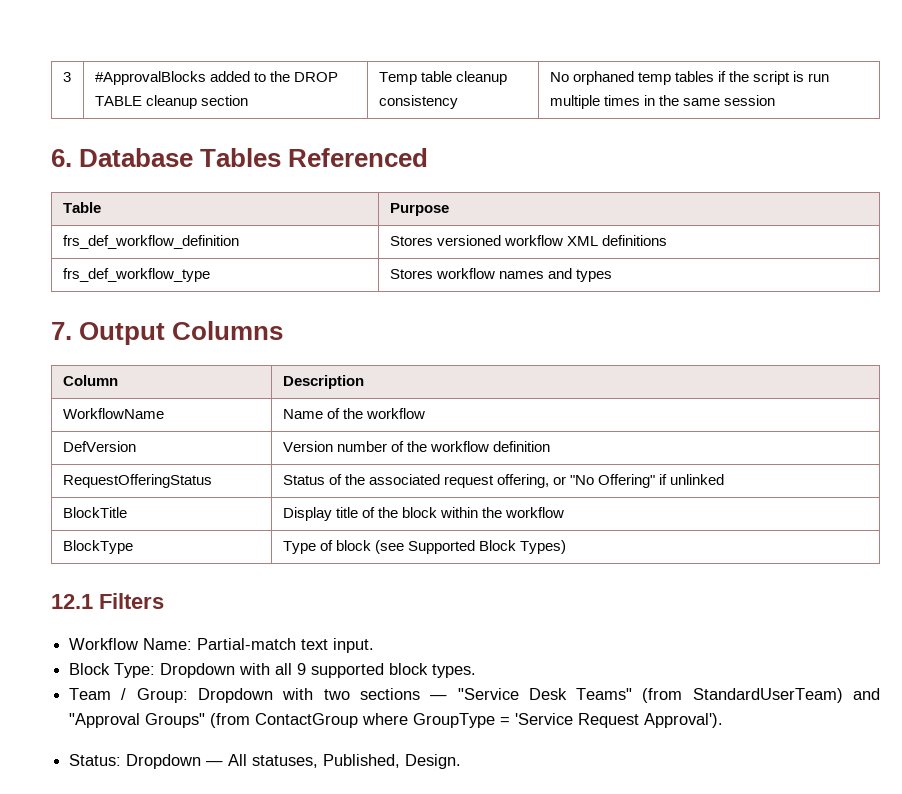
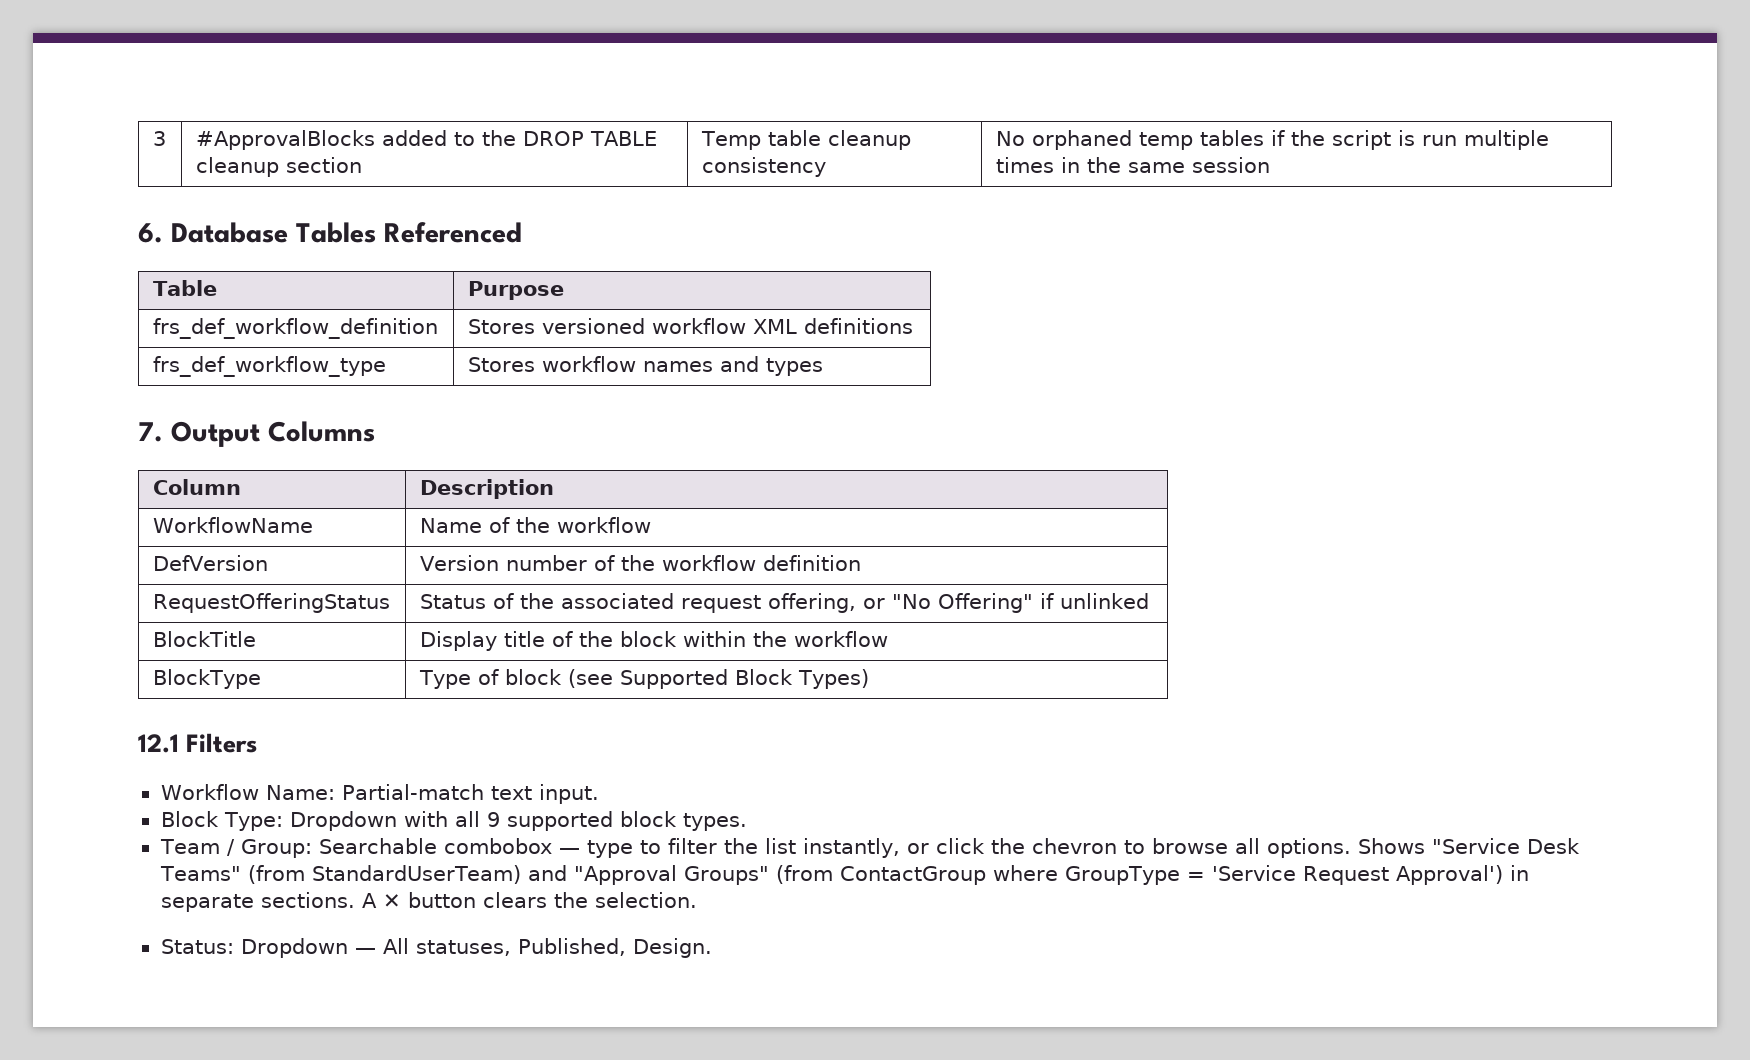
- Team / Group: Dropdown with two sections — "Service Desk Teams" (from StandardUserTeam) and "Approval Groups" (from ContactGroup where GroupType = 'Service Request Approval').
+ Team / Group: Searchable combobox — type to filter the list instantly, or click the chevron to browse all options. Shows "Service Desk Teams" (from StandardUserTeam) and "Approval Groups" (from ContactGroup where GroupType = 'Service Request Approval') in separate sections. A ✕ button clears the selection.

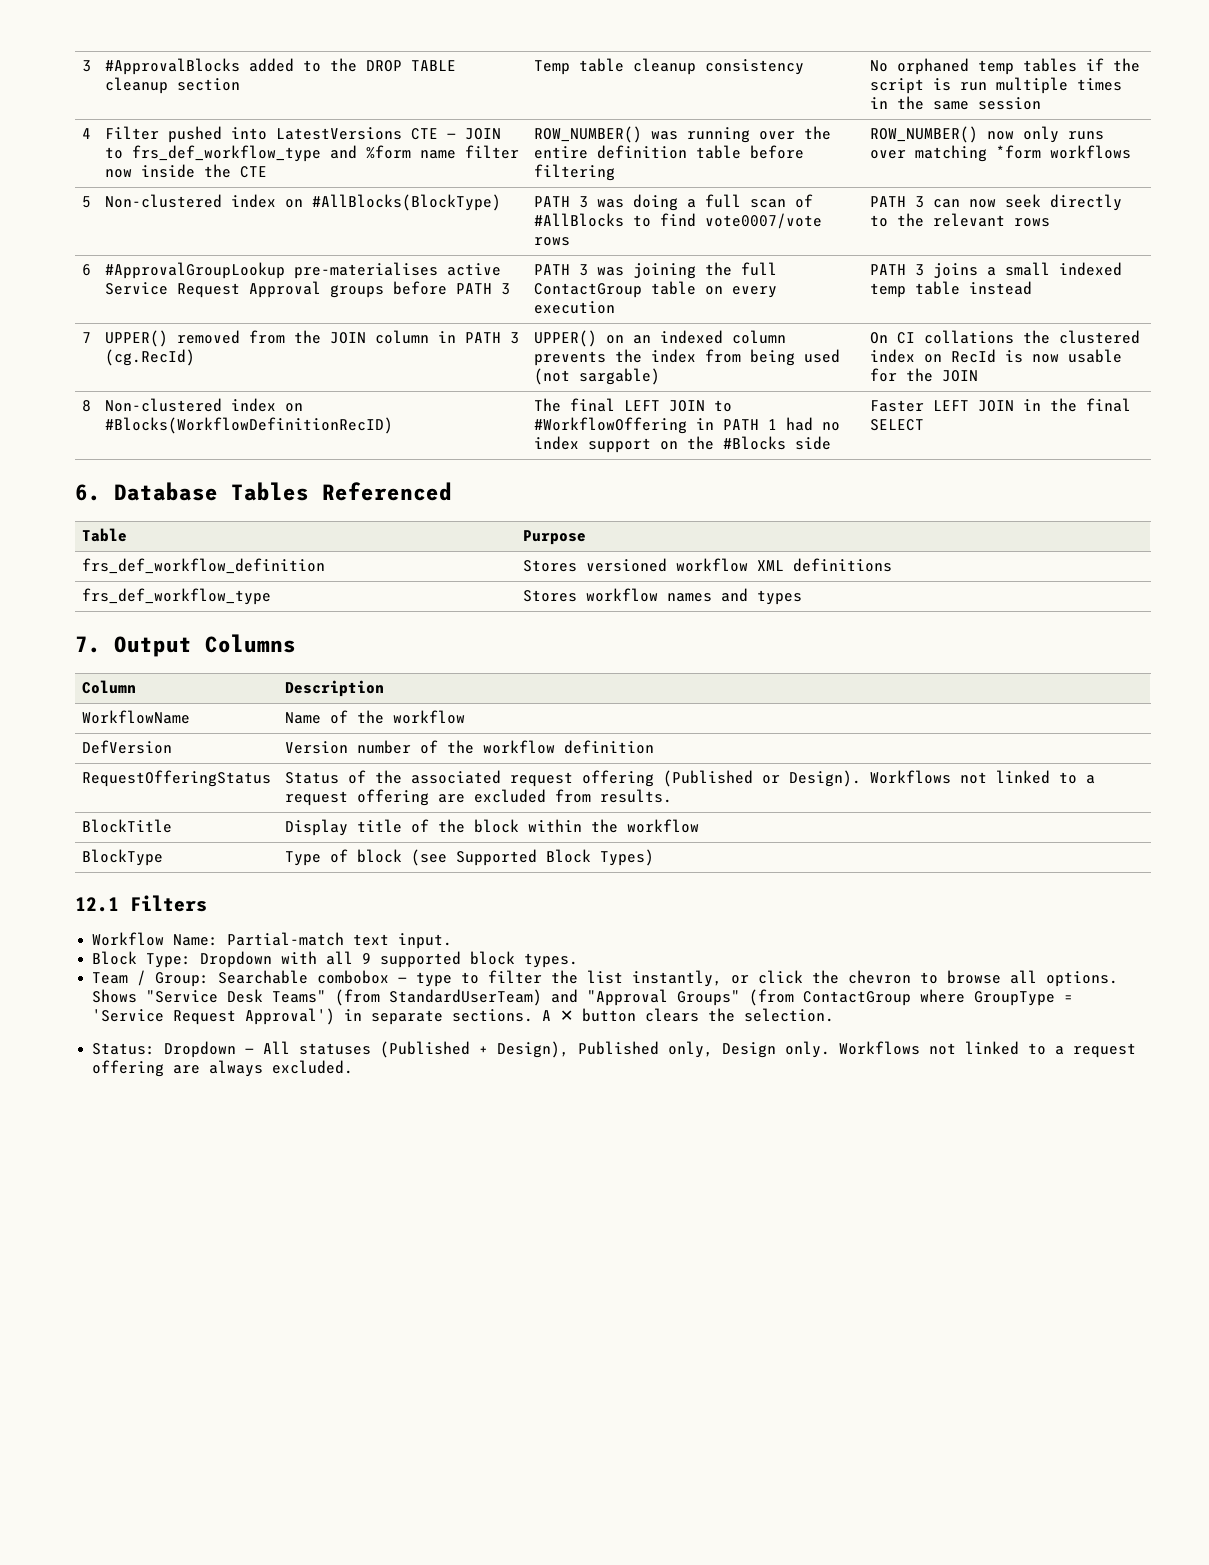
+ 4 | Filter pushed into LatestVersions CTE — JOIN to frs_def_workflow_type and %form name filter now inside the CTE | ROW_NUMBER() was running over the entire definition table before filtering | ROW_NUMBER() now only runs over matching *form workflows
+ 5 | Non-clustered index on #AllBlocks(BlockType) | PATH 3 was doing a full scan of #AllBlocks to find vote0007/vote rows | PATH 3 can now seek directly to the relevant rows
+ 6 | #ApprovalGroupLookup pre-materialises active Service Request Approval groups before PATH 3 | PATH 3 was joining the full ContactGroup table on every execution | PATH 3 joins a small indexed temp table instead
+ 7 | UPPER() removed from the JOIN column in PATH 3 (cg.RecId) | UPPER() on an indexed column prevents the index from being used (not sargable) | On CI collations the clustered index on RecId is now usable for the JOIN
+ 8 | Non-clustered index on #Blocks(WorkflowDefinitionRecID) | The final LEFT JOIN to #WorkflowOffering in PATH 1 had no index support on the #Blocks side | Faster LEFT JOIN in the final SELECT
- RequestOfferingStatus | Status of the associated request offering, or "No Offering" if unlinked
+ RequestOfferingStatus | Status of the associated request offering (Published or Design). Workflows not linked to a request offering are excluded from results.
- Status: Dropdown — All statuses, Published, Design.
+ Status: Dropdown — All statuses (Published + Design), Published only, Design only. Workflows not linked to a request offering are always excluded.

